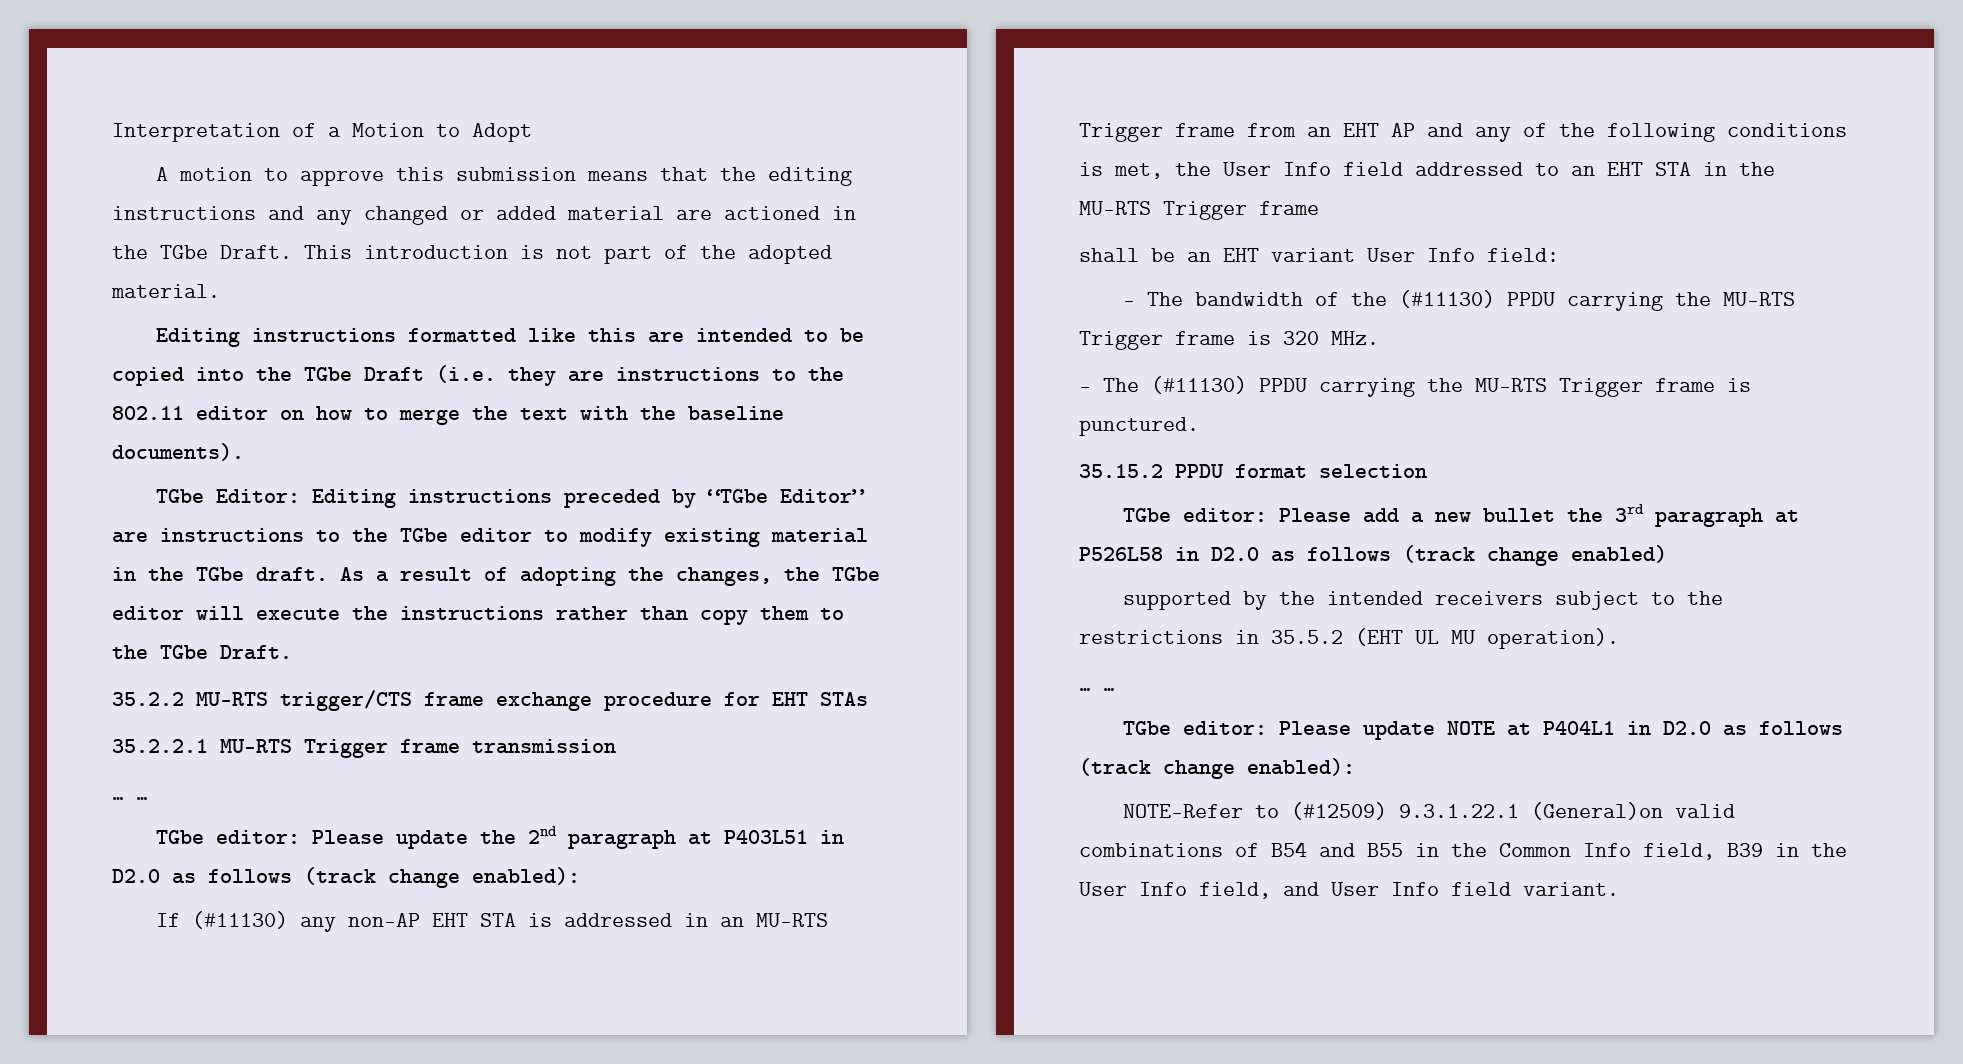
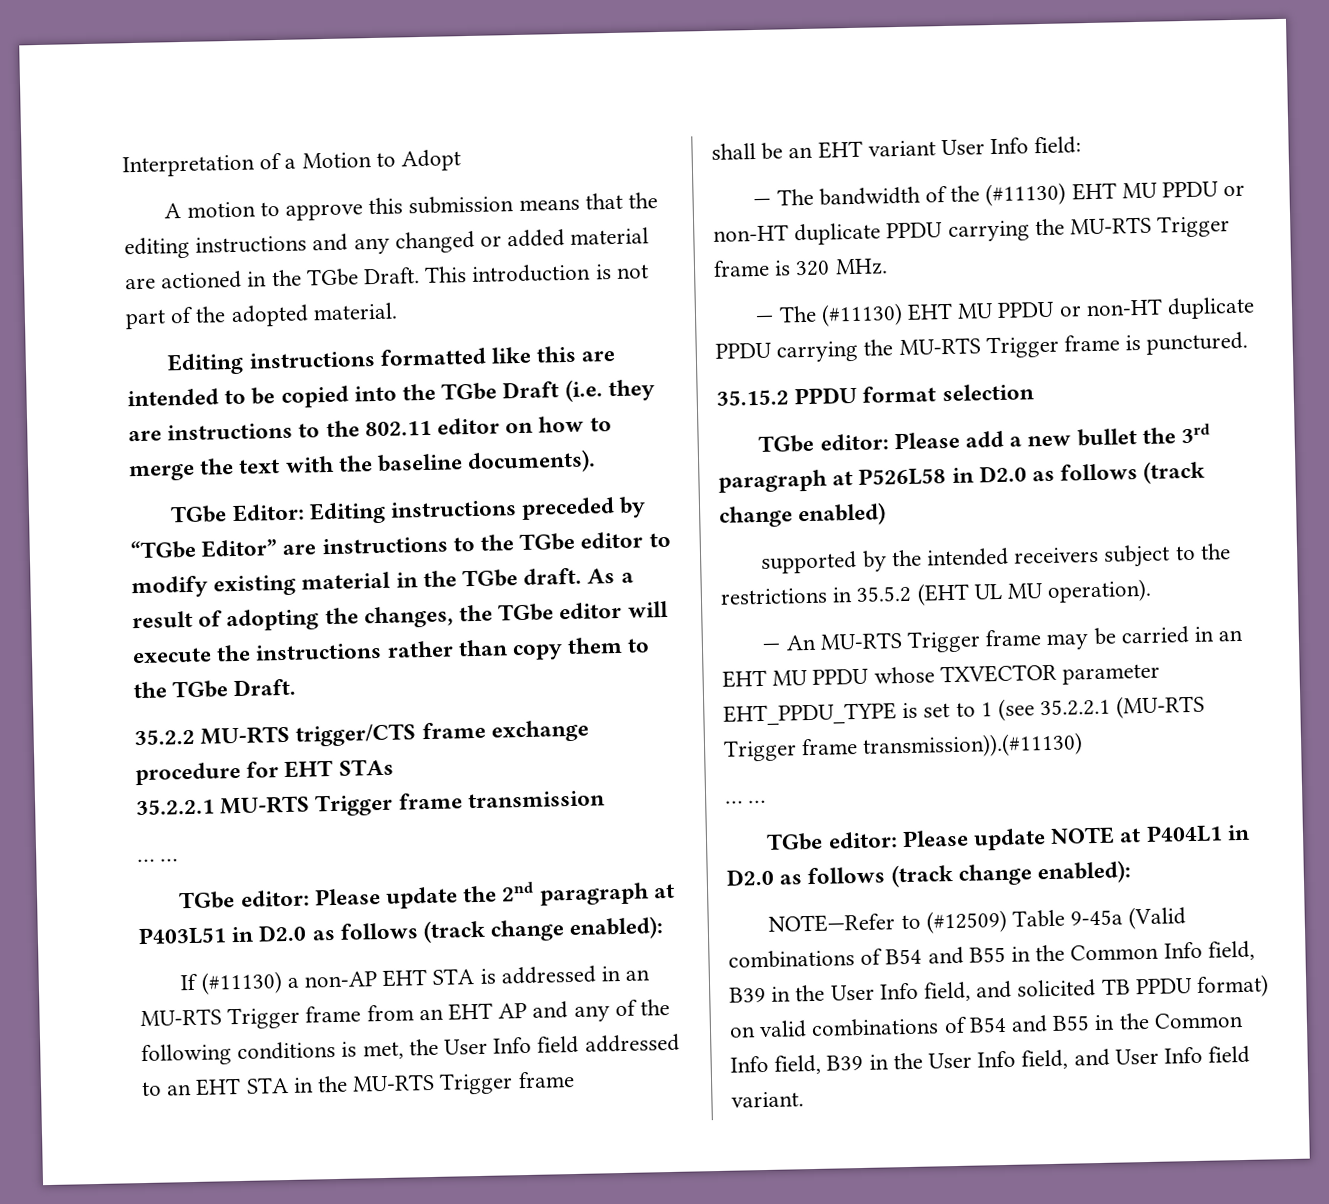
- If (#11130) any non-AP EHT STA is addressed in an MU-RTS Trigger frame from an EHT AP and any of the following conditions is met, the User Info field addressed to an EHT STA in the MU-RTS Trigger frame
+ If (#11130) a non-AP EHT STA is addressed in an MU-RTS Trigger frame from an EHT AP and any of the following conditions is met, the User Info field addressed to an EHT STA in the MU-RTS Trigger frame
- — The bandwidth of the (#11130) PPDU carrying the MU-RTS Trigger frame is 320 MHz.
+ — The bandwidth of the (#11130) EHT MU PPDU or non-HT duplicate PPDU carrying the MU-RTS Trigger frame is 320 MHz.
- — The (#11130) PPDU carrying the MU-RTS Trigger frame is punctured.
+ — The (#11130) EHT MU PPDU or non-HT duplicate PPDU carrying the MU-RTS Trigger frame is punctured.
+ — An MU-RTS Trigger frame may be carried in an EHT MU PPDU whose TXVECTOR parameter EHT_PPDU_TYPE is set to 1 (see 35.2.2.1 (MU-RTS Trigger frame transmission)).(#11130)
- NOTE—Refer to (#12509) 9.3.1.22.1 (General)on valid combinations of B54 and B55 in the Common Info field, B39 in the User Info field, and User Info field variant.
+ NOTE—Refer to (#12509) Table 9-45a (Valid combinations of B54 and B55 in the Common Info field, B39 in the User Info field, and solicited TB PPDU format) on valid combinations of B54 and B55 in the Common Info field, B39 in the User Info field, and User Info field variant.

